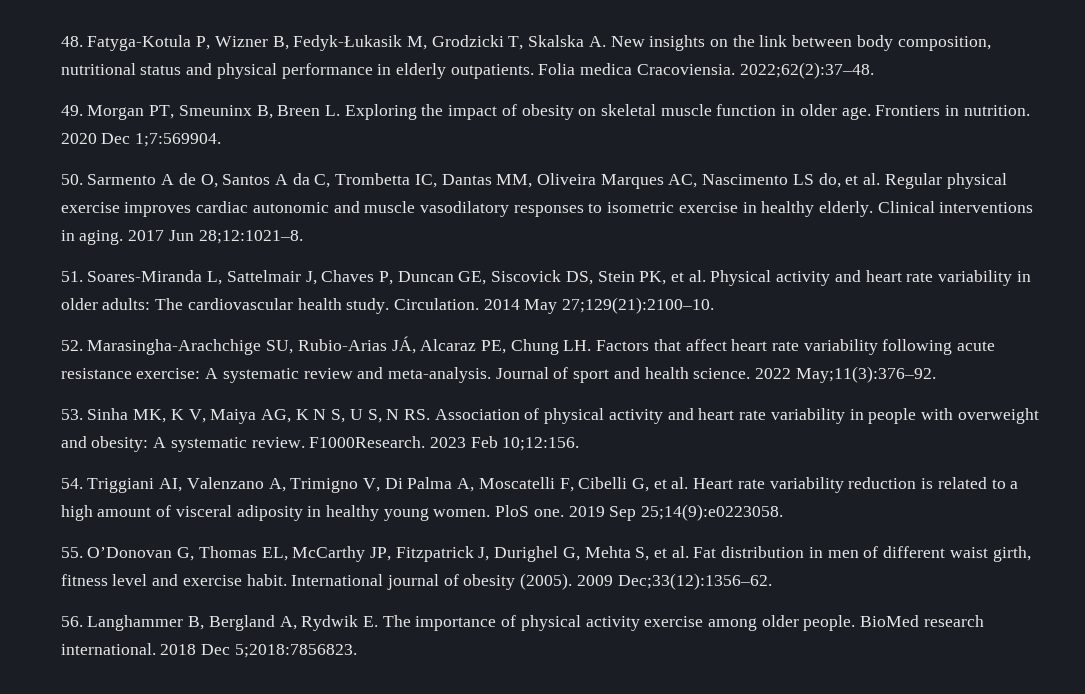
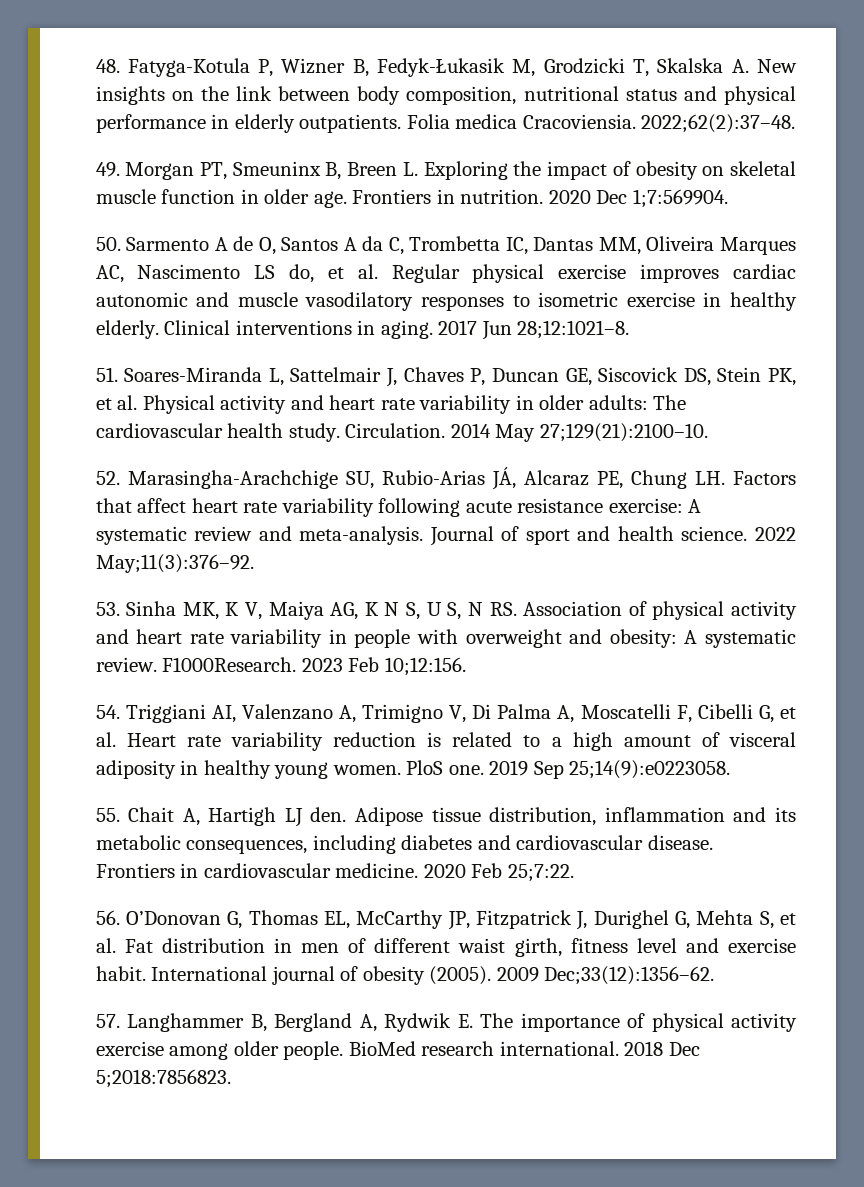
- 55. O’Donovan G, Thomas EL, McCarthy JP, Fitzpatrick J, Durighel G, Mehta S, et al. Fat distribution in men of different waist girth, fitness level and exercise habit.
+ 55. Chait A, Hartigh LJ den. Adipose tissue distribution, inflammation and its metabolic consequences, including diabetes and cardiovascular disease. Frontiers in cardiovascular medicine. 2020 Feb 25;7:22.
+ 56. O’Donovan G, Thomas EL, McCarthy JP, Fitzpatrick J, Durighel G, Mehta S, et al. Fat distribution in men of different waist girth, fitness level and exercise habit.
- 56. Langhammer B, Bergland A, Rydwik E. The importance of physical activity exercise among older people.
+ 57. Langhammer B, Bergland A, Rydwik E. The importance of physical activity exercise among older people.

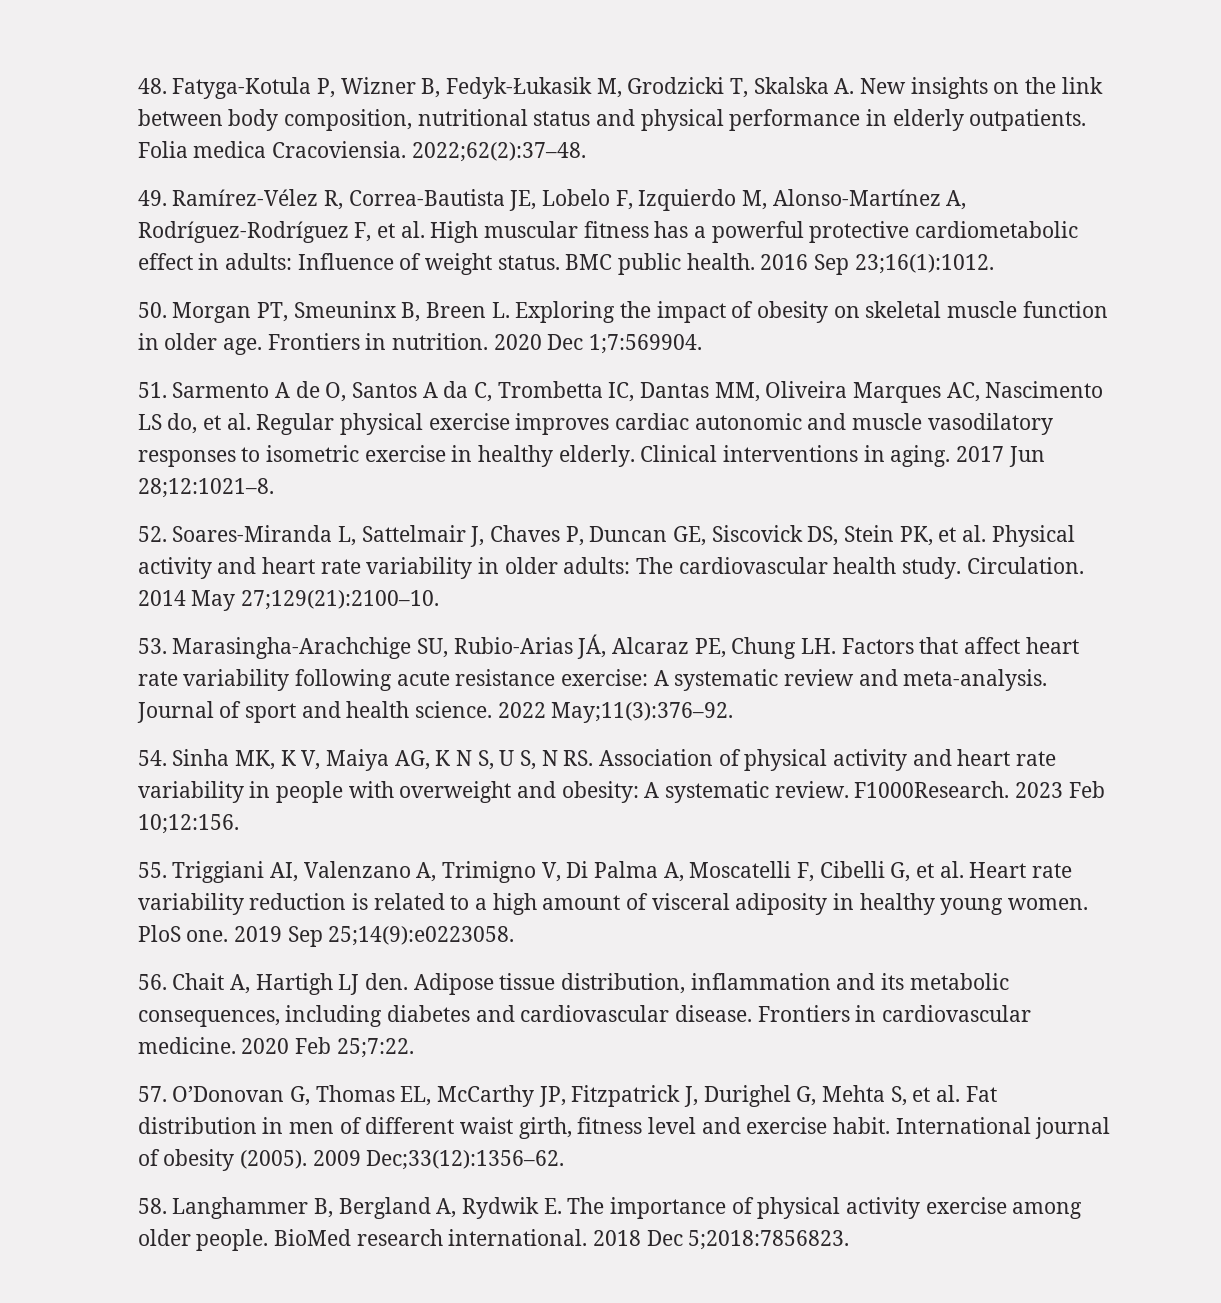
- 49. Morgan PT, Smeuninx B, Breen L. Exploring the impact of obesity on skeletal muscle function in older age.
+ 49. Ramírez-Vélez R, Correa-Bautista JE, Lobelo F, Izquierdo M, Alonso-Martínez A, Rodríguez-Rodríguez F, et al. High muscular fitness has a powerful protective cardiometabolic effect in adults: Influence of weight status. BMC public health. 2016 Sep 23;16(1):1012.
+ 50. Morgan PT, Smeuninx B, Breen L. Exploring the impact of obesity on skeletal muscle function in older age.
- 50. Sarmento A de O, Santos A da C, Trombetta IC, Dantas MM, Oliveira Marques AC, Nascimento LS do, et al. Regular physical exercise improves cardiac autonomic and muscle vasodilatory responses to isometric exercise in healthy elderly.
+ 51. Sarmento A de O, Santos A da C, Trombetta IC, Dantas MM, Oliveira Marques AC, Nascimento LS do, et al. Regular physical exercise improves cardiac autonomic and muscle vasodilatory responses to isometric exercise in healthy elderly.
- 51. Soares-Miranda L, Sattelmair J, Chaves P, Duncan GE, Siscovick DS, Stein PK, et al. Physical activity and heart rate variability in older adults: The cardiovascular health study.
+ 52. Soares-Miranda L, Sattelmair J, Chaves P, Duncan GE, Siscovick DS, Stein PK, et al. Physical activity and heart rate variability in older adults: The cardiovascular health study.
- 52. Marasingha-Arachchige SU, Rubio-Arias JÁ, Alcaraz PE, Chung LH. Factors that affect heart rate variability following acute resistance exercise: A systematic review and meta-analysis.
+ 53. Marasingha-Arachchige SU, Rubio-Arias JÁ, Alcaraz PE, Chung LH. Factors that affect heart rate variability following acute resistance exercise: A systematic review and meta-analysis.
- 53. Sinha MK, K V, Maiya AG, K N S, U S, N RS. Association of physical activity and heart rate variability in people with overweight and obesity: A systematic review.
+ 54. Sinha MK, K V, Maiya AG, K N S, U S, N RS. Association of physical activity and heart rate variability in people with overweight and obesity: A systematic review.
- 54. Triggiani AI, Valenzano A, Trimigno V, Di Palma A, Moscatelli F, Cibelli G, et al. Heart rate variability reduction is related to a high amount of visceral adiposity in healthy young women.
+ 55. Triggiani AI, Valenzano A, Trimigno V, Di Palma A, Moscatelli F, Cibelli G, et al. Heart rate variability reduction is related to a high amount of visceral adiposity in healthy young women.
- 55. Chait A, Hartigh LJ den.
+ 56. Chait A, Hartigh LJ den.
- 56. O’Donovan G, Thomas EL, McCarthy JP, Fitzpatrick J, Durighel G, Mehta S, et al. Fat distribution in men of different waist girth, fitness level and exercise habit.
+ 57. O’Donovan G, Thomas EL, McCarthy JP, Fitzpatrick J, Durighel G, Mehta S, et al. Fat distribution in men of different waist girth, fitness level and exercise habit.
- 57. Langhammer B, Bergland A, Rydwik E. The importance of physical activity exercise among older people.
+ 58. Langhammer B, Bergland A, Rydwik E. The importance of physical activity exercise among older people.

